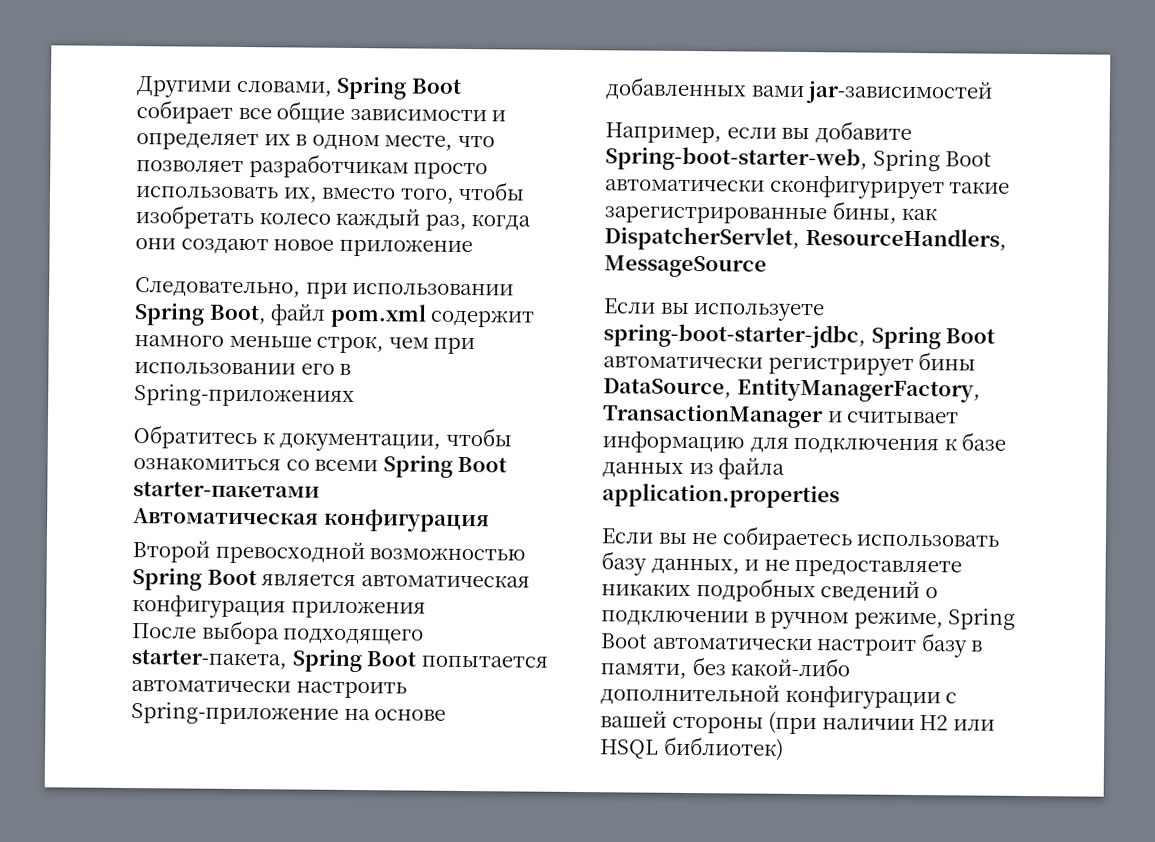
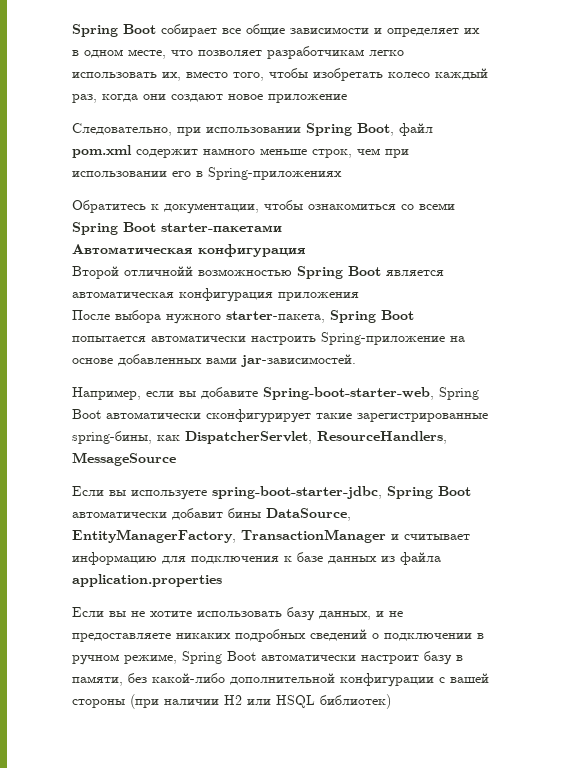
- Другими словами, Spring Boot собирает все общие зависимости и определяет их в одном месте, что позволяет разработчикам просто использовать их, вместо того, чтобы изобретать колесо каждый раз, когда они создают новое приложение
+ Spring Boot собирает все общие зависимости и определяет их в одном месте, что позволяет разработчикам легко использовать их, вместо того, чтобы изобретать колесо каждый раз, когда они создают новое приложение
- Второй превосходной возможностью Spring Boot является автоматическая конфигурация приложения
+ Второй отличнойй возможностью Spring Boot является автоматическая конфигурация приложения
- После выбора подходящего starter-пакета, Spring Boot попытается автоматически настроить Spring-приложение на основе добавленных вами jar-зависимостей
+ После выбора нужного starter-пакета, Spring Boot попытается автоматически настроить Spring-приложение на основе добавленных вами jar-зависимостей.
- Например, если вы добавите Spring-boot-starter-web, Spring Boot автоматически сконфигурирует такие зарегистрированные бины, как DispatcherServlet, ResourceHandlers, MessageSource
+ Например, если вы добавите Spring-boot-starter-web, Spring Boot автоматически сконфигурирует такие зарегистрированные spring-бины, как DispatcherServlet, ResourceHandlers, MessageSource
- Если вы используете spring-boot-starter-jdbc, Spring Boot автоматически регистрирует бины DataSource, EntityManagerFactory, TransactionManager и считывает информацию для подключения к базе данных из файла application.properties
+ Если вы используете spring-boot-starter-jdbc, Spring Boot автоматически добавит бины DataSource, EntityManagerFactory, TransactionManager и считывает информацию для подключения к базе данных из файла application.properties
- Если вы не собираетесь использовать базу данных, и не предоставляете никаких подробных сведений о подключении в ручном режиме, Spring Boot автоматически настроит базу в памяти, без какой-либо дополнительной конфигурации с вашей стороны (при наличии H2 или HSQL библиотек)
+ Если вы не хотите использовать базу данных, и не предоставляете никаких подробных сведений о подключении в ручном режиме, Spring Boot автоматически настроит базу в памяти, без какой-либо дополнительной конфигурации с вашей стороны (при наличии H2 или HSQL библиотек)

